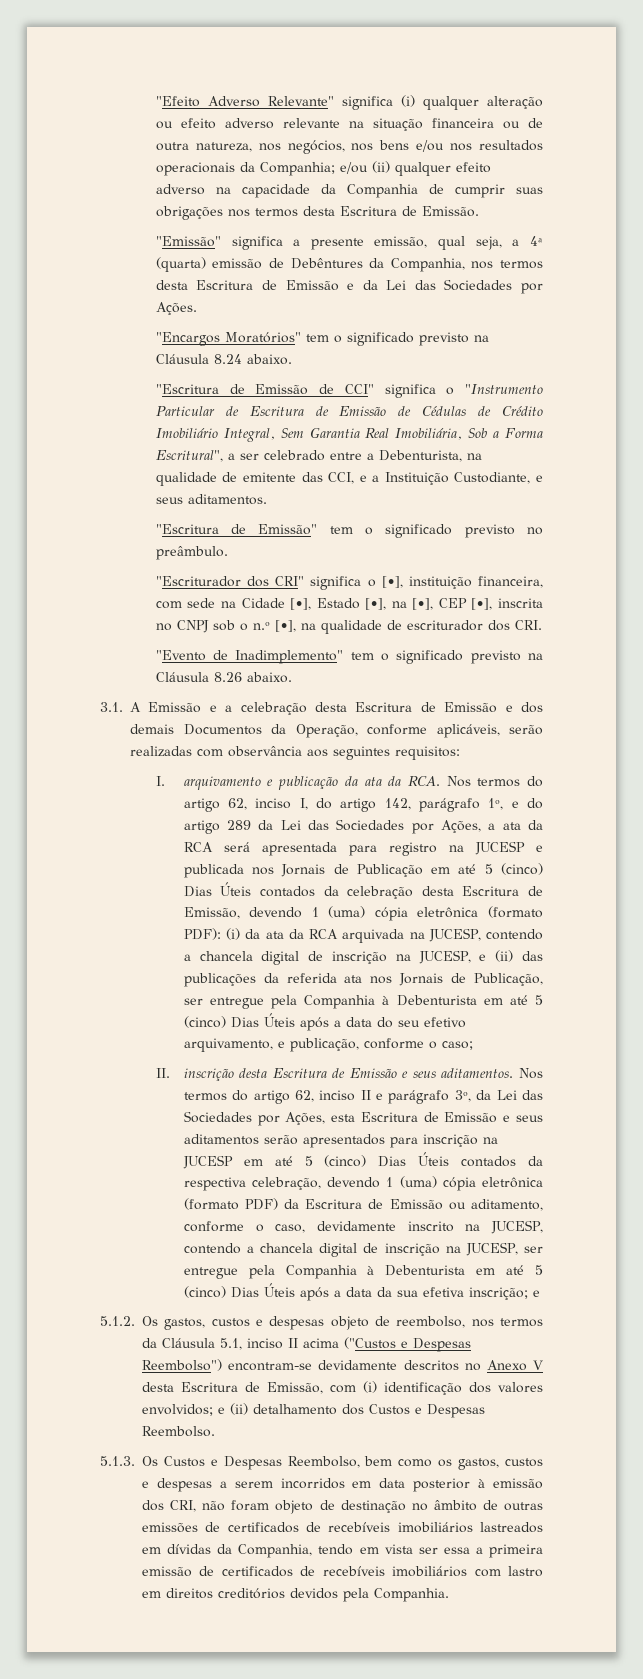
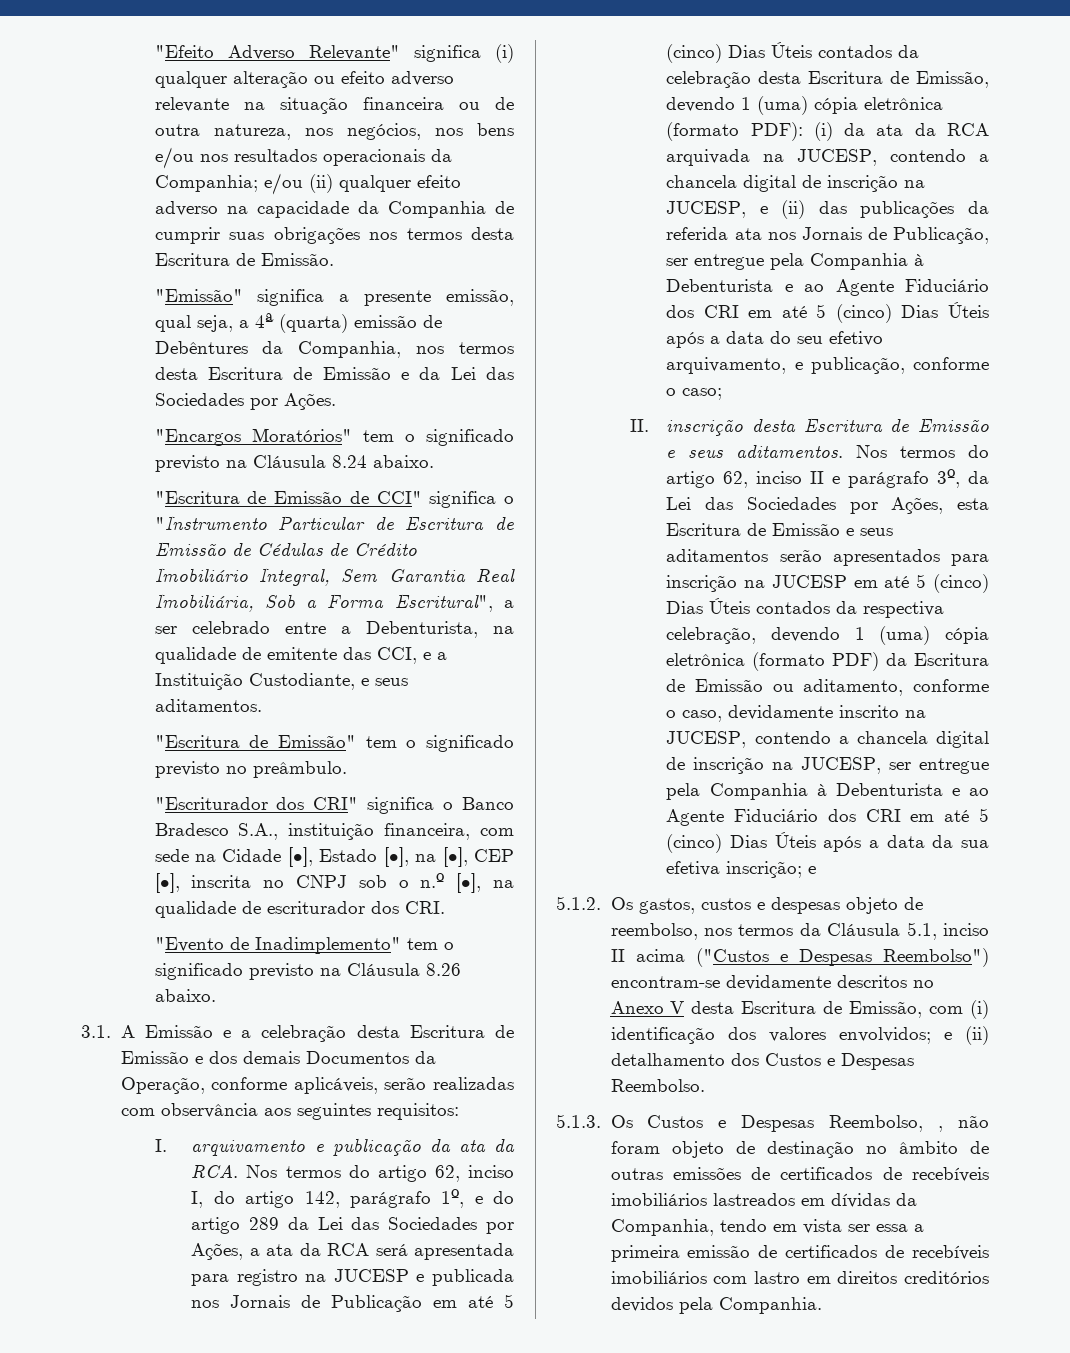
- "Escriturador dos CRI" significa o [•], instituição financeira, com sede na Cidade [•], Estado [•], na [•], CEP [•], inscrita no CNPJ sob o n.º [•], na qualidade de escriturador dos CRI.
+ "Escriturador dos CRI" significa o Banco Bradesco S.A., instituição financeira, com sede na Cidade [•], Estado [•], na [•], CEP [•], inscrita no CNPJ sob o n.º [•], na qualidade de escriturador dos CRI.
- (i) da ata da RCA arquivada na JUCESP, contendo a chancela digital de inscrição na JUCESP, e (ii) das publicações da referida ata nos Jornais de Publicação, ser entregue pela Companhia à Debenturista em até 5 (cinco) Dias Úteis após a data do seu efetivo arquivamento, e publicação, conforme o caso;
+ (i) da ata da RCA arquivada na JUCESP, contendo a chancela digital de inscrição na JUCESP, e (ii) das publicações da referida ata nos Jornais de Publicação, ser entregue pela Companhia à Debenturista e ao Agente Fiduciário dos CRI em até 5 (cinco) Dias Úteis após a data do seu efetivo arquivamento, e publicação, conforme o caso;
- Nos termos do artigo 62, inciso II e parágrafo 3º, da Lei das Sociedades por Ações, esta Escritura de Emissão e seus aditamentos serão apresentados para inscrição na JUCESP em até 5 (cinco) Dias Úteis contados da respectiva celebração, devendo 1 (uma) cópia eletrônica (formato PDF) da Escritura de Emissão ou aditamento, conforme o caso, devidamente inscrito na JUCESP, contendo a chancela digital de inscrição na JUCESP, ser entregue pela Companhia à Debenturista em até 5 (cinco) Dias Úteis após a data da sua efetiva inscrição;
+ Nos termos do artigo 62, inciso II e parágrafo 3º, da Lei das Sociedades por Ações, esta Escritura de Emissão e seus aditamentos serão apresentados para inscrição na JUCESP em até 5 (cinco) Dias Úteis contados da respectiva celebração, devendo 1 (uma) cópia eletrônica (formato PDF) da Escritura de Emissão ou aditamento, conforme o caso, devidamente inscrito na JUCESP, contendo a chancela digital de inscrição na JUCESP, ser entregue pela Companhia à Debenturista e ao Agente Fiduciário dos CRI em até 5 (cinco) Dias Úteis após a data da sua efetiva inscrição;
- 5.1.3. Os Custos e Despesas Reembolso, bem como os gastos, custos e despesas a serem incorridos em data posterior à emissão dos CRI, não foram objeto de destinação no âmbito de outras emissões de certificados de recebíveis imobiliários lastreados em dívidas da Companhia, tendo em vista ser essa a primeira emissão de certificados de recebíveis imobiliários com lastro em direitos creditórios devidos pela Companhia.
+ 5.1.3. Os Custos e Despesas Reembolso, , não foram objeto de destinação no âmbito de outras emissões de certificados de recebíveis imobiliários lastreados em dívidas da Companhia, tendo em vista ser essa a primeira emissão de certificados de recebíveis imobiliários com lastro em direitos creditórios devidos pela Companhia.

